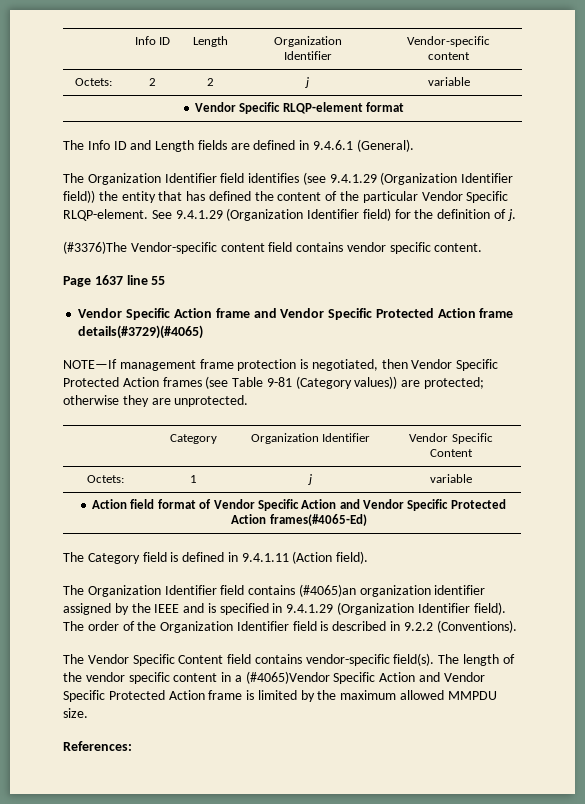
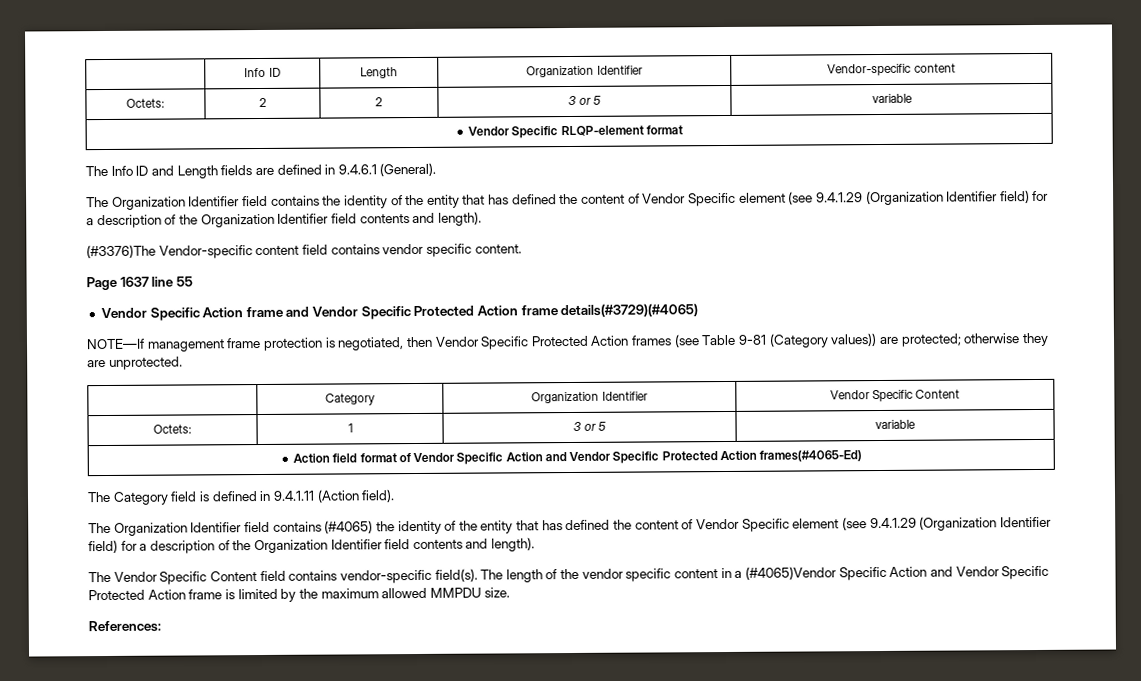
- Octets: | 2 | 2 | j | variable
+ Octets: | 2 | 2 | 3 or 5 | variable
- The Organization Identifier field identifies (see 9.4.1.29 (Organization Identifier field)) the entity that has defined the content of the particular Vendor Specific RLQP-element. See 9.4.1.29 (Organization Identifier field) for the definition of j.
+ The Organization Identifier field contains the identity of the entity that has defined the content of Vendor Specific element (see 9.4.1.29 (Organization Identifier field) for a description of the Organization Identifier field contents and length).
- Octets: | 1 | j | variable
+ Octets: | 1 | 3 or 5 | variable
- The Organization Identifier field contains (#4065)an organization identifier assigned by the IEEE and is specified in 9.4.1.29 (Organization Identifier field). The order of the Organization Identifier field is described in 9.2.2 (Conventions).
+ The Organization Identifier field contains (#4065) the identity of the entity that has defined the content of Vendor Specific element (see 9.4.1.29 (Organization Identifier field) for a description of the Organization Identifier field contents and length).

